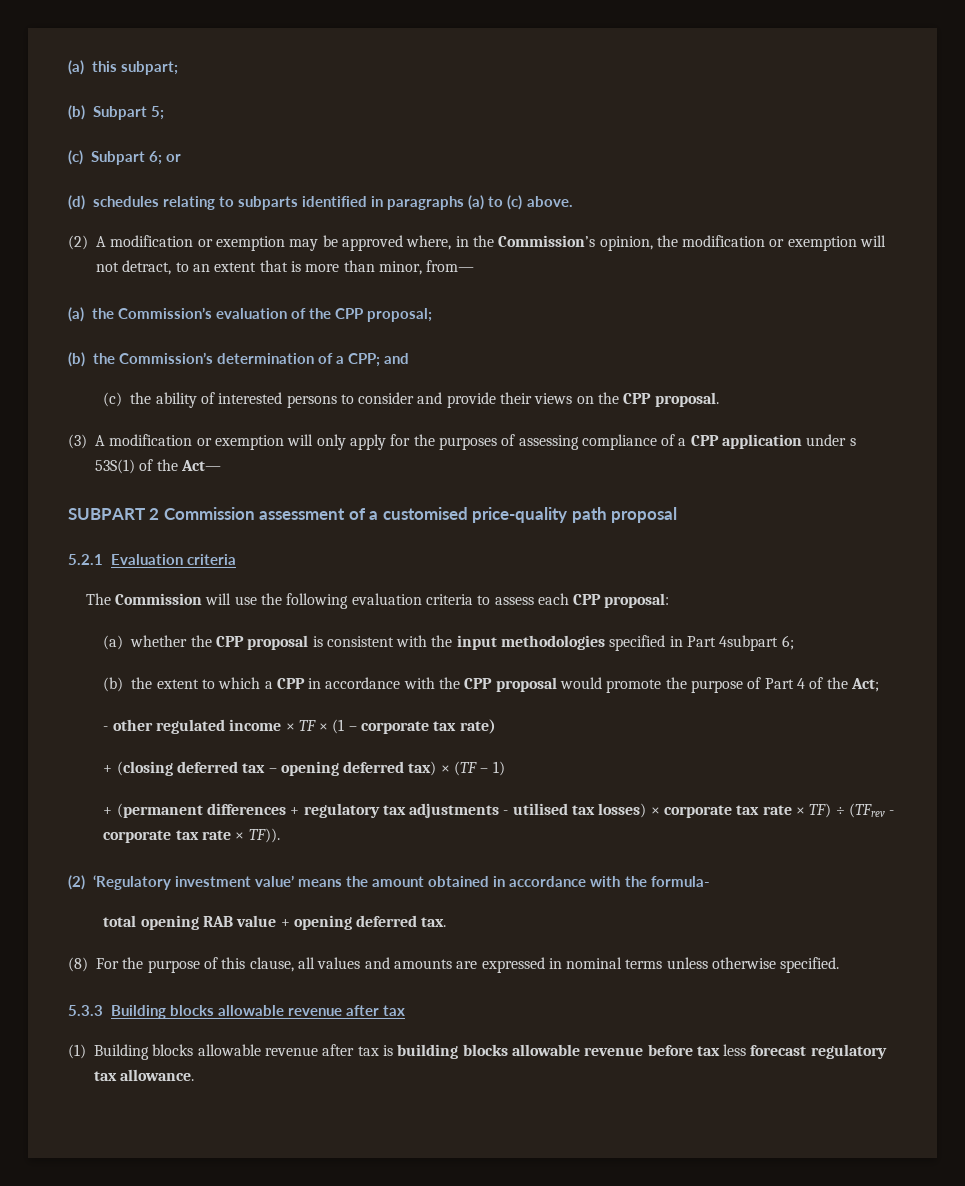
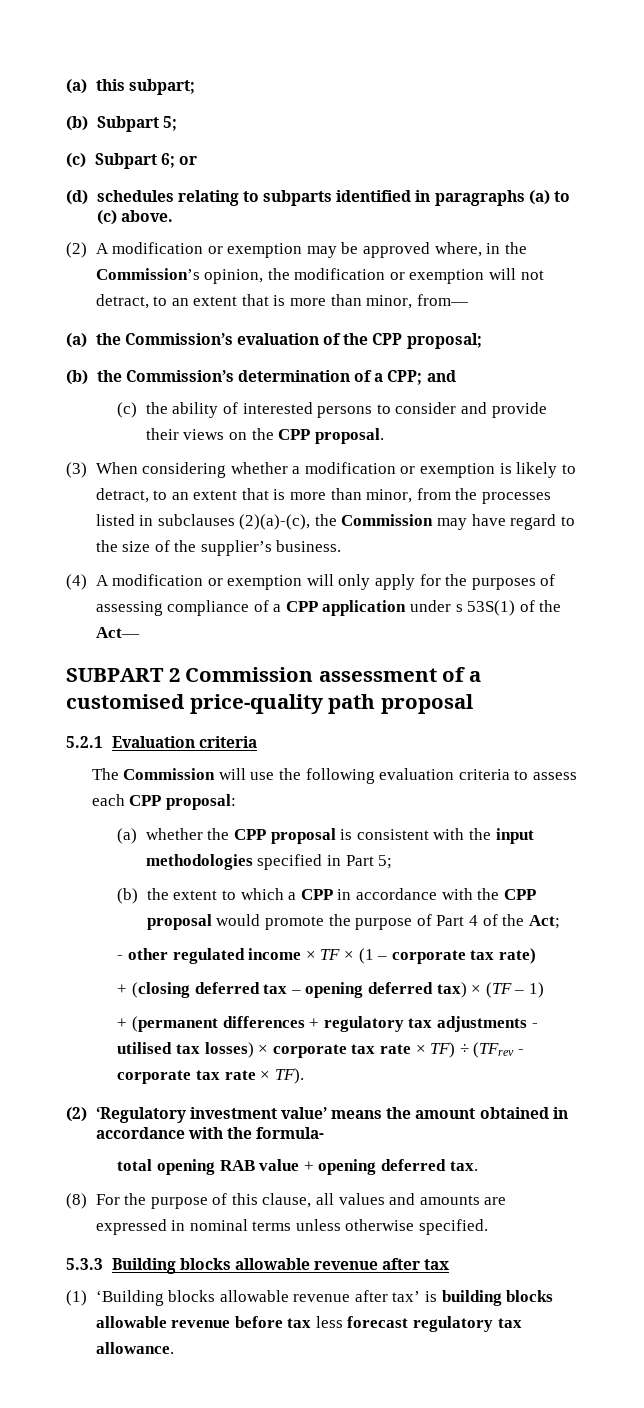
- (3) A modification or exemption will only apply for the purposes of assessing compliance of a CPP application under s 53S(1) of the Act—
+ (3) When considering whether a modification or exemption is likely to detract, to an extent that is more than minor, from the processes listed in subclauses (2)(a)-(c), the Commission may have regard to the size of the supplier’s business.
+ (4) A modification or exemption will only apply for the purposes of assessing compliance of a CPP application under s 53S(1) of the Act—
- (a) whether the CPP proposal is consistent with the input methodologies specified in Part 4subpart 6;
+ (a) whether the CPP proposal is consistent with the input methodologies specified in Part 5;
- + (permanent differences + regulatory tax adjustments - utilised tax losses) × corporate tax rate × TF) ÷ (TFrev - corporate tax rate × TF)).
+ + (permanent differences + regulatory tax adjustments - utilised tax losses) × corporate tax rate × TF) ÷ (TFrev - corporate tax rate × TF).
- (1) Building blocks allowable revenue after tax is building blocks allowable revenue before tax less forecast regulatory tax allowance.
+ (1) ‘Building blocks allowable revenue after tax’ is building blocks allowable revenue before tax less forecast regulatory tax allowance.

